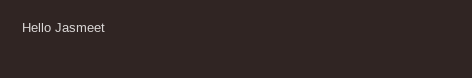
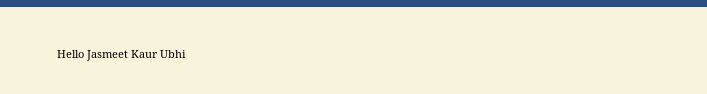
- Hello Jasmeet
+ Hello Jasmeet Kaur Ubhi

